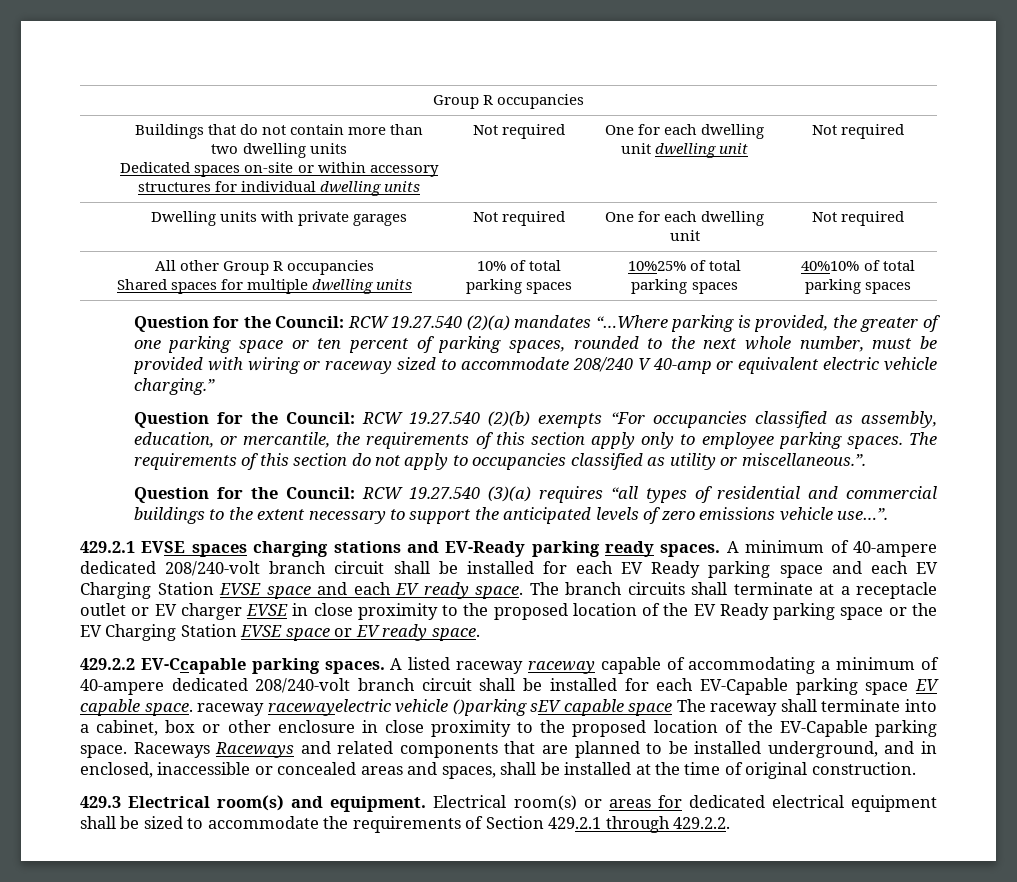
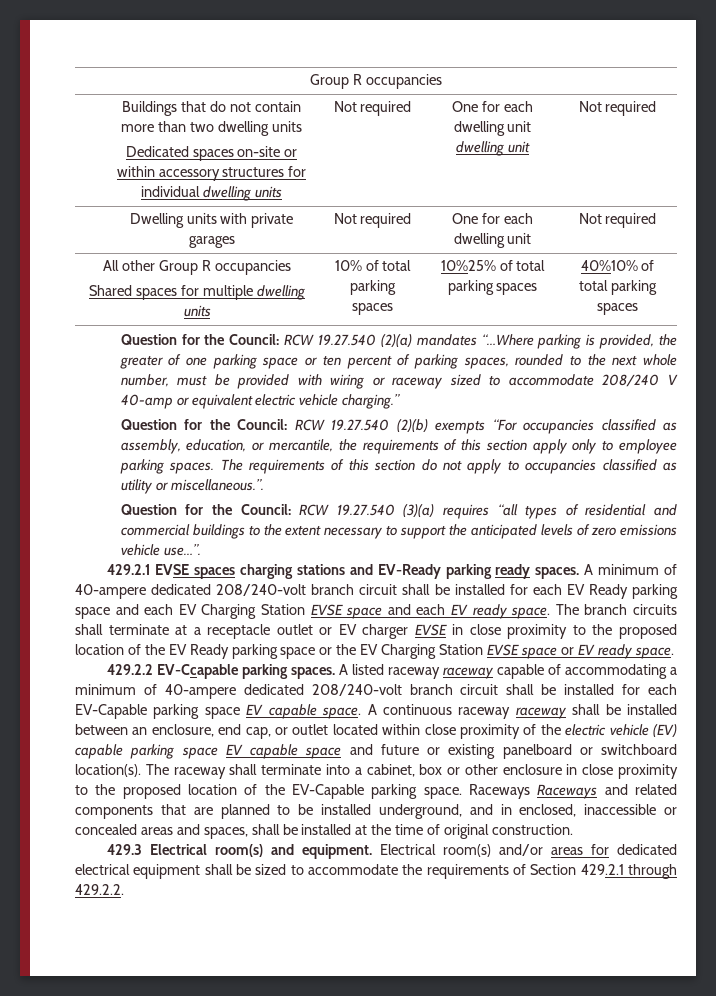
- A listed raceway raceway capable of accommodating a minimum of 40-ampere dedicated 208/240-volt branch circuit shall be installed for each EV-Capable parking space EV capable space. raceway racewayelectric vehicle ()parking sEV capable space The raceway shall terminate into a cabinet, box or other enclosure in close proximity to the proposed location of the EV-Capable parking space.
+ A listed raceway raceway capable of accommodating a minimum of 40-ampere dedicated 208/240-volt branch circuit shall be installed for each EV-Capable parking space EV capable space. A continuous raceway raceway shall be installed between an enclosure, end cap, or outlet located within close proximity of the electric vehicle (EV) capable parking space EV capable space and future or existing panelboard or switchboard location(s). The raceway shall terminate into a cabinet, box or other enclosure in close proximity to the proposed location of the EV-Capable parking space.
- Electrical room(s) or areas for dedicated electrical equipment shall be sized to accommodate the requirements of Section 429.2.1 through 429.2.2.
+ Electrical room(s) and/or areas for dedicated electrical equipment shall be sized to accommodate the requirements of Section 429.2.1 through 429.2.2.

